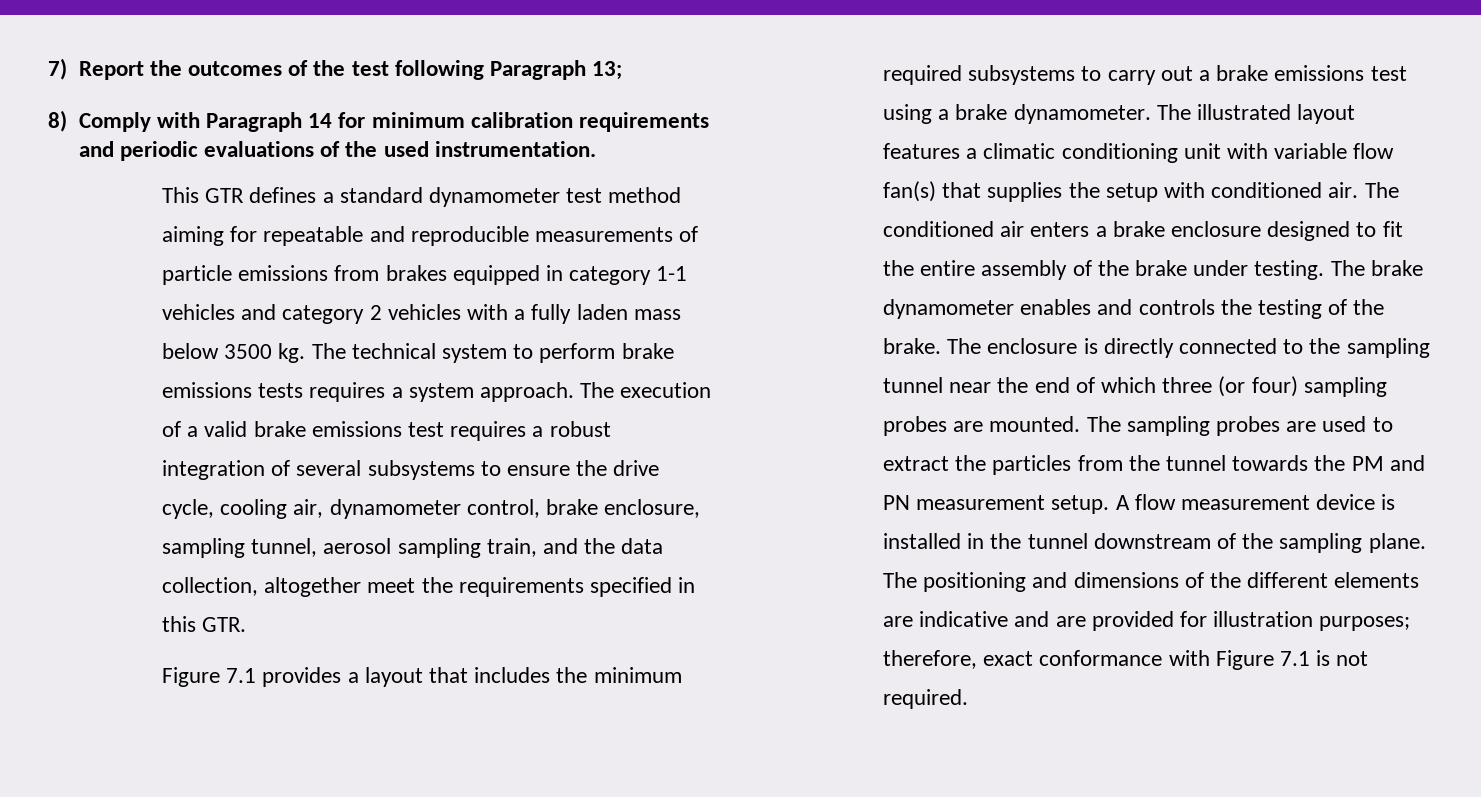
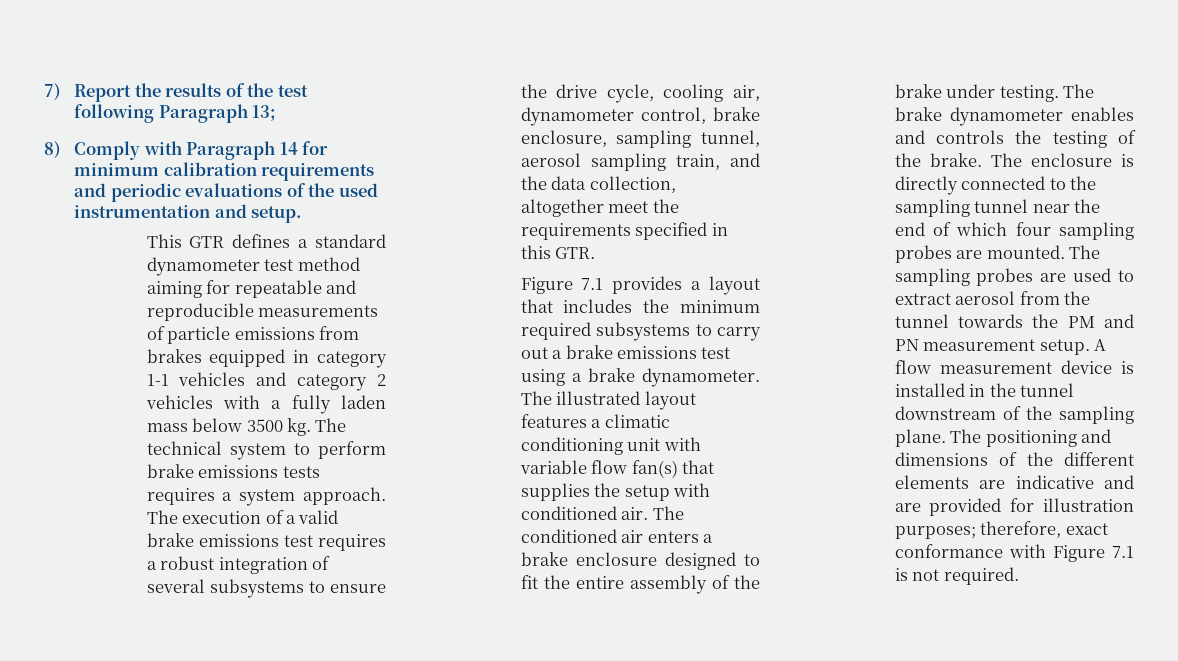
- 7) Report the outcomes of the test following Paragraph 13;
+ 7) Report the results of the test following Paragraph 13;
- 8) Comply with Paragraph 14 for minimum calibration requirements and periodic evaluations of the used instrumentation.
+ 8) Comply with Paragraph 14 for minimum calibration requirements and periodic evaluations of the used instrumentation and setup.
- The enclosure is directly connected to the sampling tunnel near the end of which three (or four) sampling probes are mounted.
+ The enclosure is directly connected to the sampling tunnel near the end of which four sampling probes are mounted.
- The sampling probes are used to extract the particles from the tunnel towards the PM and PN measurement setup.
+ The sampling probes are used to extract aerosol from the tunnel towards the PM and PN measurement setup.

